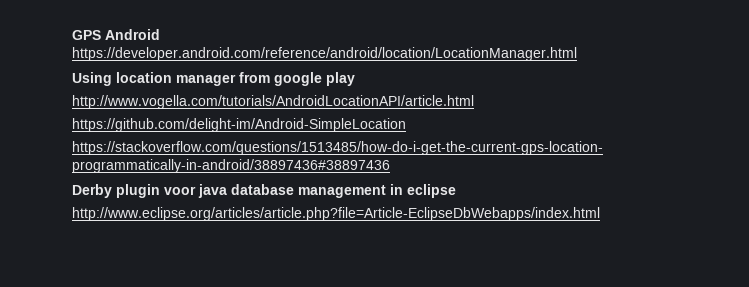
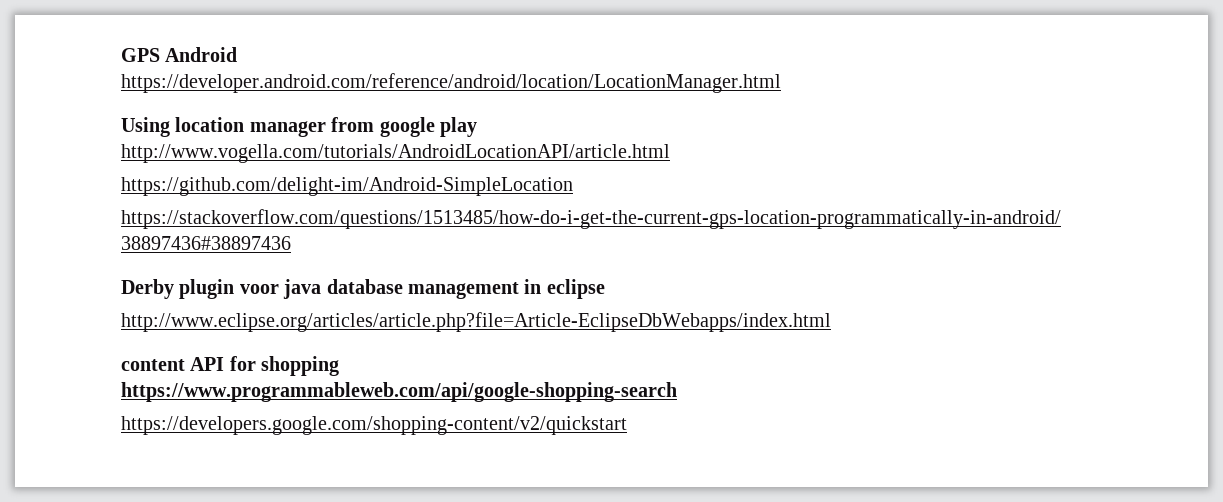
+ content API for shopping
+ https://www.programmableweb.com/api/google-shopping-search
+ https://developers.google.com/shopping-content/v2/quickstart

